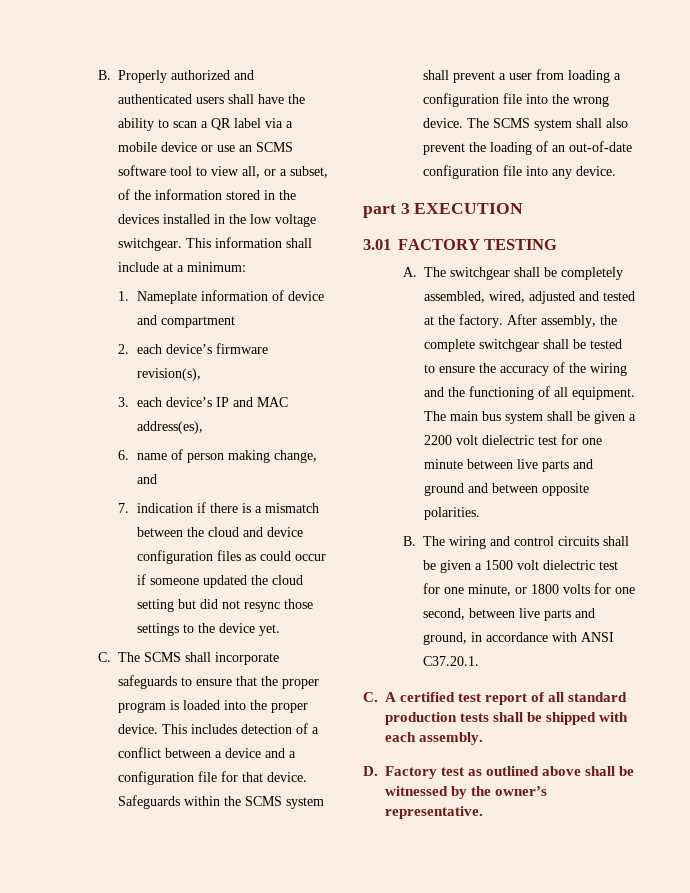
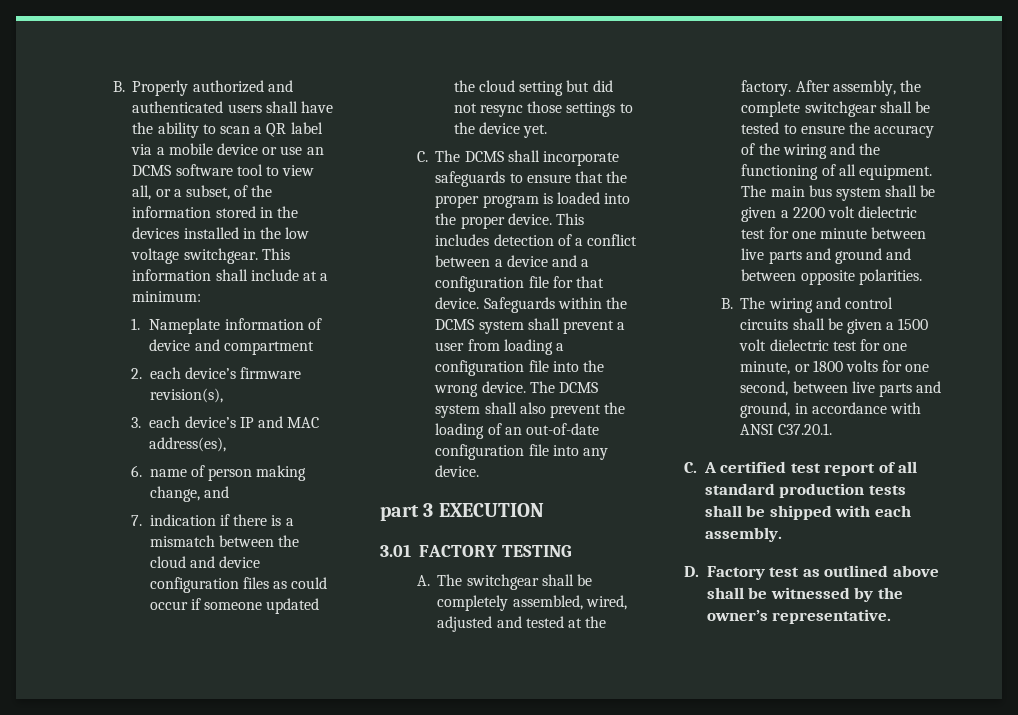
- B. Properly authorized and authenticated users shall have the ability to scan a QR label via a mobile device or use an SCMS software tool to view all, or a subset, of the information stored in the devices installed in the low voltage switchgear.
+ B. Properly authorized and authenticated users shall have the ability to scan a QR label via a mobile device or use an DCMS software tool to view all, or a subset, of the information stored in the devices installed in the low voltage switchgear.
- C. The SCMS shall incorporate safeguards to ensure that the proper program is loaded into the proper device.
+ C. The DCMS shall incorporate safeguards to ensure that the proper program is loaded into the proper device.
- Safeguards within the SCMS system shall prevent a user from loading a configuration file into the wrong device.
+ Safeguards within the DCMS system shall prevent a user from loading a configuration file into the wrong device.
- The SCMS system shall also prevent the loading of an out-of-date configuration file into any device.
+ The DCMS system shall also prevent the loading of an out-of-date configuration file into any device.

